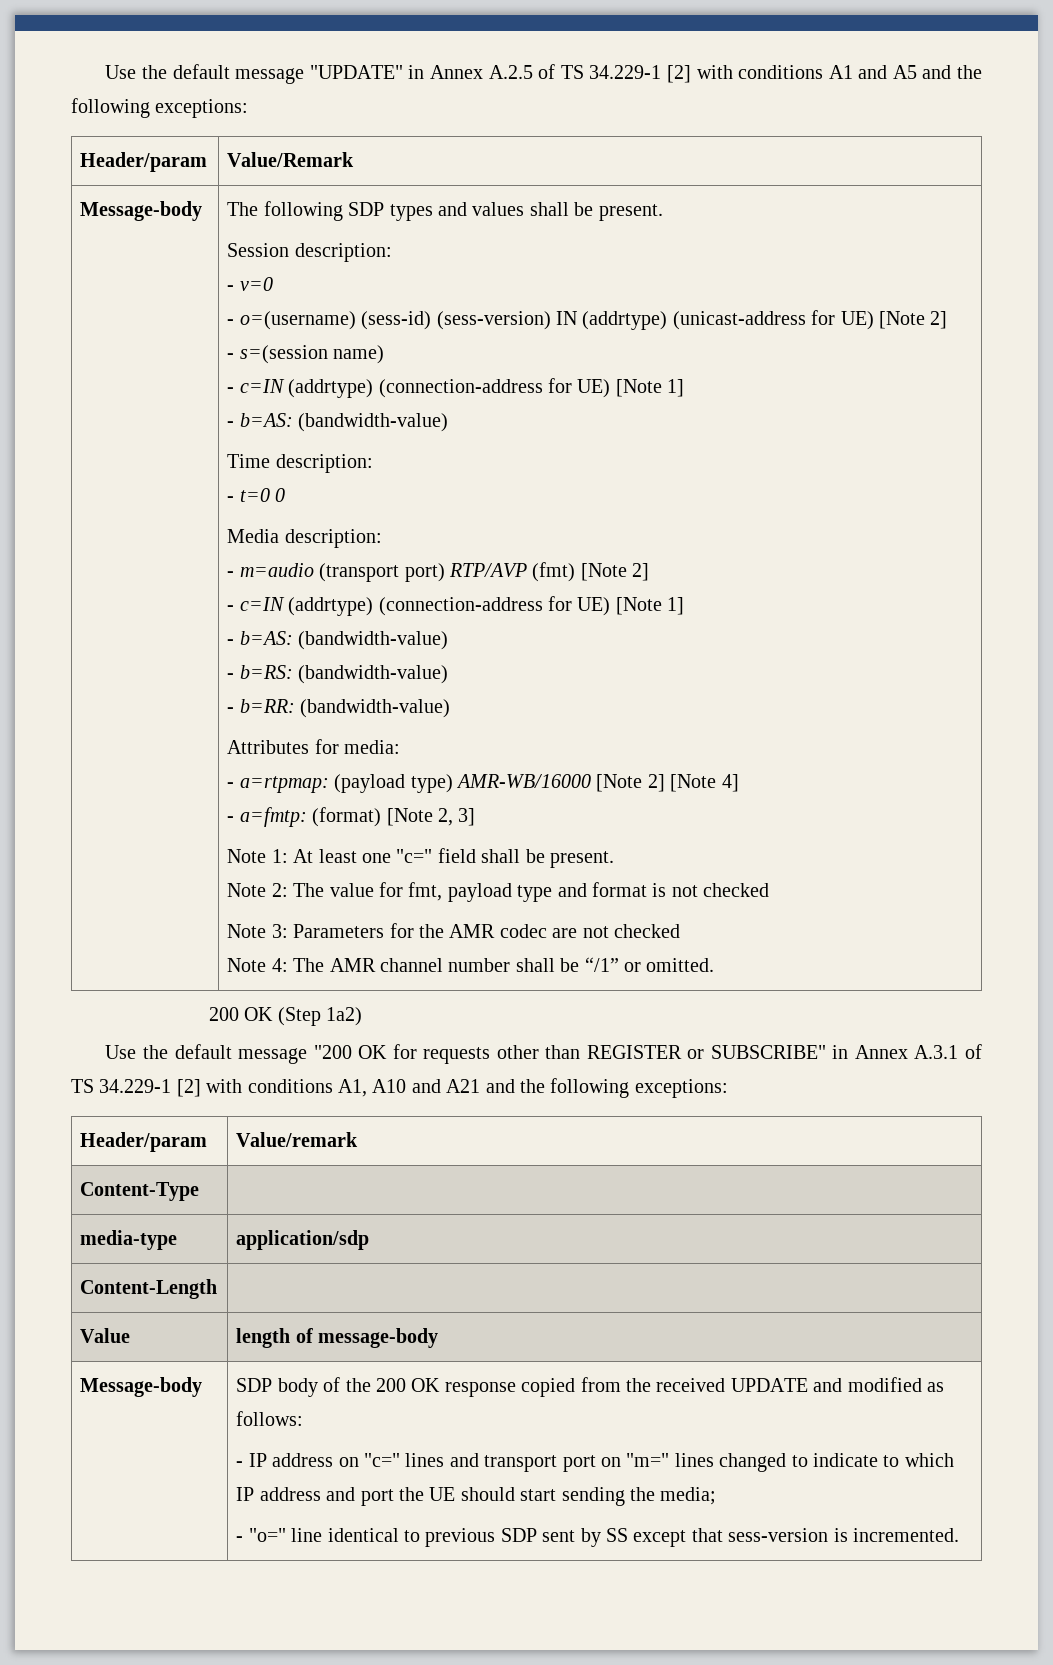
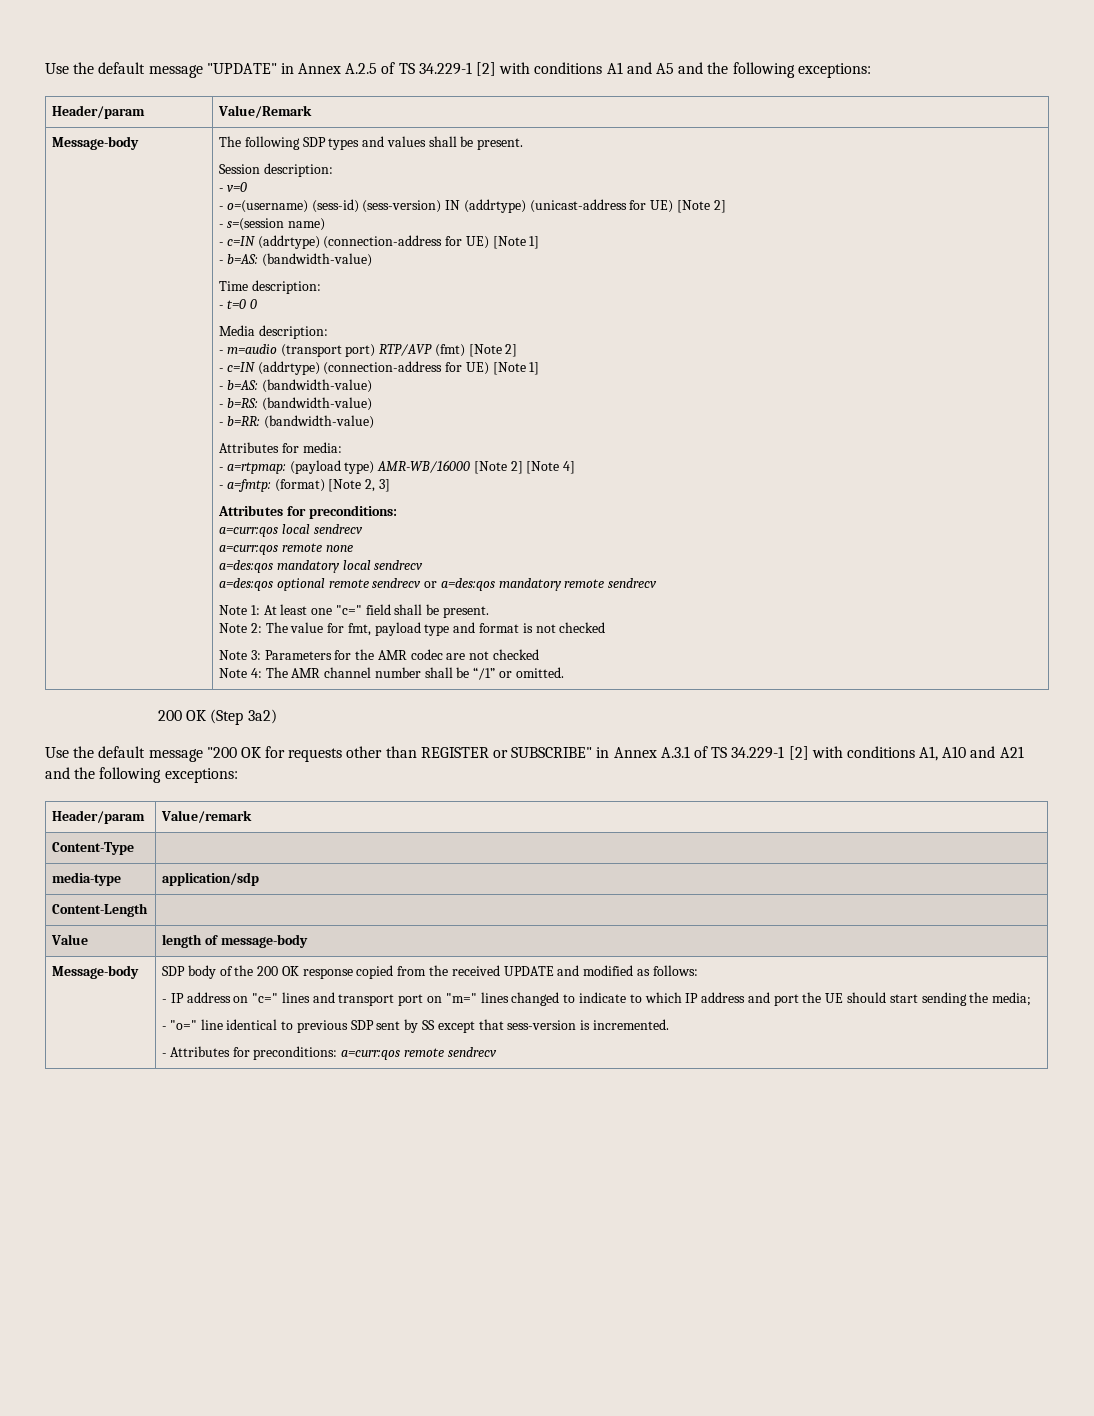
  - a=fmtp: (format) [Note 2, 3]
+ Attributes for preconditions:
+ a=curr:qos local sendrecv
+ a=curr:qos remote none
+ a=des:qos mandatory local sendrecv
+ a=des:qos optional remote sendrecv or a=des:qos mandatory remote sendrecv
- 200 OK (Step 1a2)
+ 200 OK (Step 3a2)
+ - Attributes for preconditions: a=curr:qos remote sendrecv

